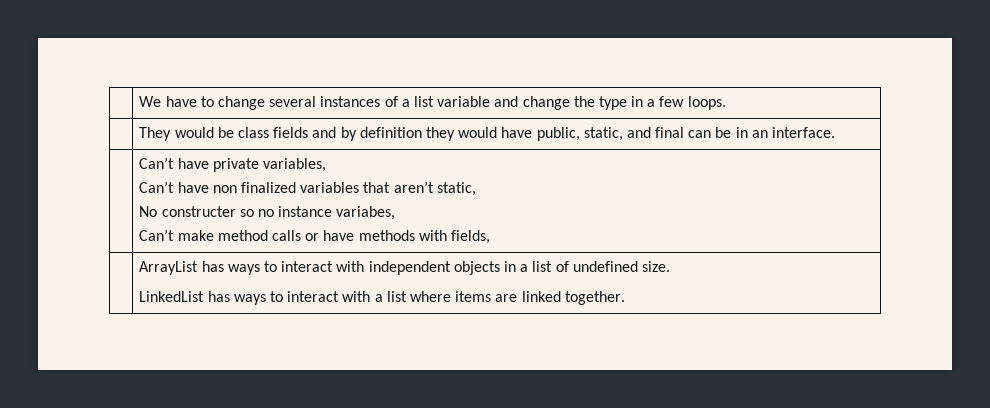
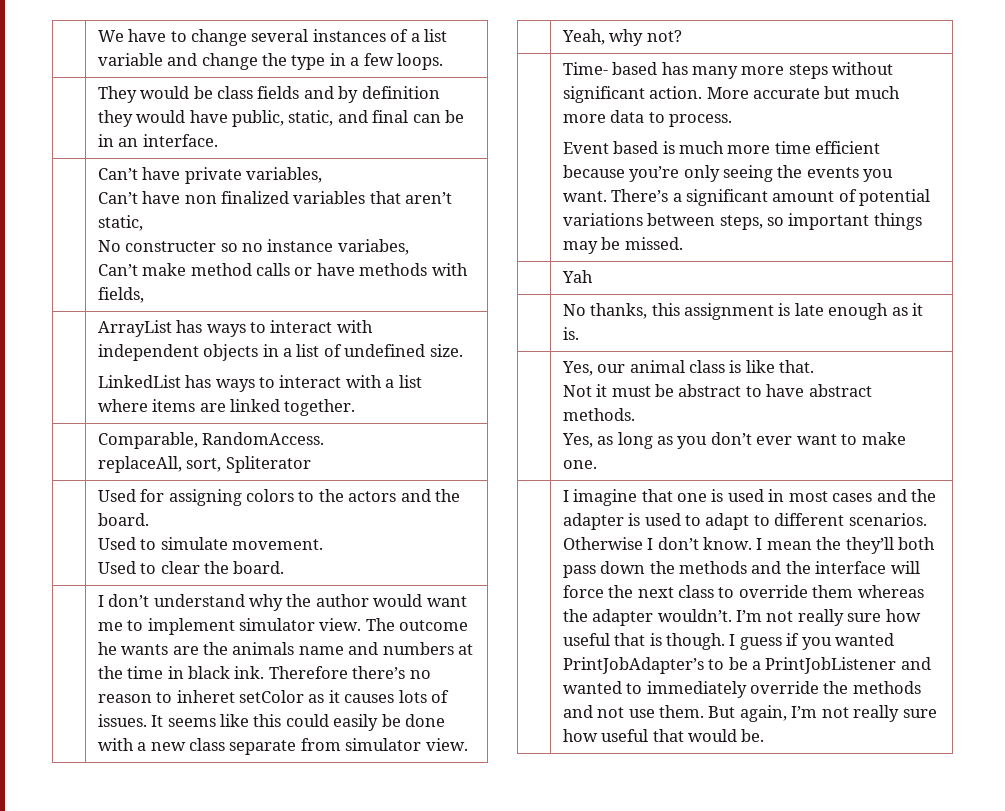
+ | Comparable, RandomAccess.
+ replaceAll, sort, Spliterator
+ | Used for assigning colors to the actors and the board.
+ Used to simulate movement.
+ Used to clear the board.
+ | I don’t understand why the author would want me to implement simulator view. The outcome he wants are the animals name and numbers at the time in black ink. Therefore there’s no reason to inheret setColor as it causes lots of issues. It seems like this could easily be done with a new class separate from simulator view.
+ | Yeah, why not?
+ | Time- based has many more steps without significant action. More accurate but much more data to process.
+ Event based is much more time efficient because you’re only seeing the events you want. There’s a significant amount of potential variations between steps, so important things may be missed.
+ | Yah
+ | No thanks, this assignment is late enough as it is.
+ | Yes, our animal class is like that.
+ Not it must be abstract to have abstract methods.
+ Yes, as long as you don’t ever want to make one.
+ | I imagine that one is used in most cases and the adapter is used to adapt to different scenarios. Otherwise I don’t know. I mean the they’ll both pass down the methods and the interface will force the next class to override them whereas the adapter wouldn’t. I’m not really sure how useful that is though. I guess if you wanted PrintJobAdapter’s to be a PrintJobListener and wanted to immediately override the methods and not use them. But again, I’m not really sure how useful that would be.

